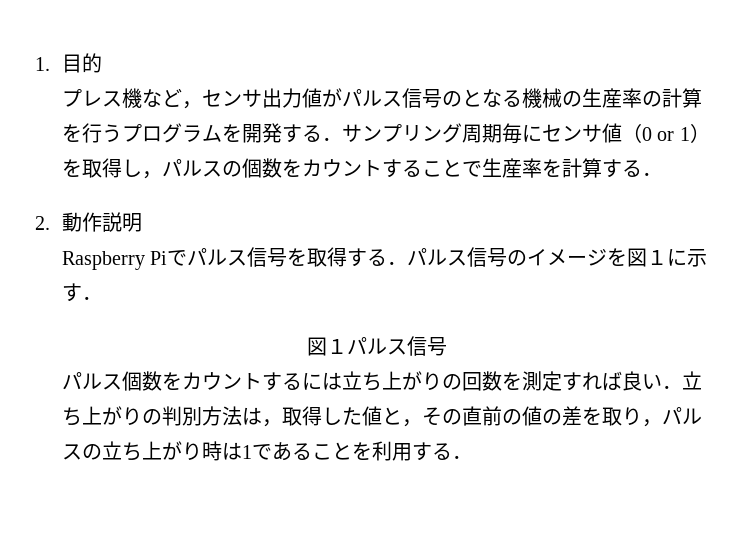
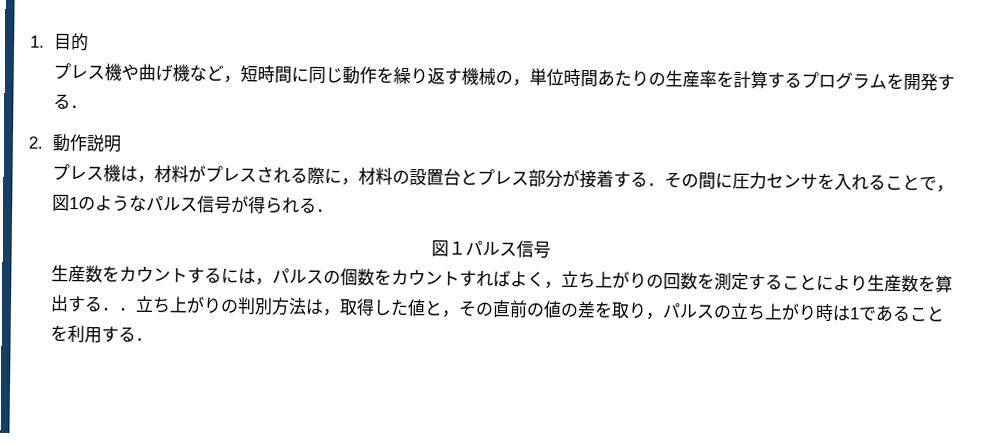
- プレス機など，センサ出力値がパルス信号のとなる機械の生産率の計算を行うプログラムを開発する．サンプリング周期毎にセンサ値（0 or 1）を取得し，パルスの個数をカウントすることで生産率を計算する．
+ プレス機や曲げ機など，短時間に同じ動作を繰り返す機械の，単位時間あたりの生産率を計算するプログラムを開発する．
  2.動作説明
- Raspberry Piでパルス信号を取得する．パルス信号のイメージを図１に示す．
+ プレス機は，材料がプレスされる際に，材料の設置台とプレス部分が接着する．その間に圧力センサを入れることで，図1のようなパルス信号が得られる．
  図１パルス信号
- パルス個数をカウントするには立ち上がりの回数を測定すれば良い．立ち上がりの判別方法は，取得した値と，その直前の値の差を取り，パルスの立ち上がり時は1であることを利用する．
+ 生産数をカウントするには，パルスの個数をカウントすればよく，立ち上がりの回数を測定することにより生産数を算出する．．立ち上がりの判別方法は，取得した値と，その直前の値の差を取り，パルスの立ち上がり時は1であることを利用する．

